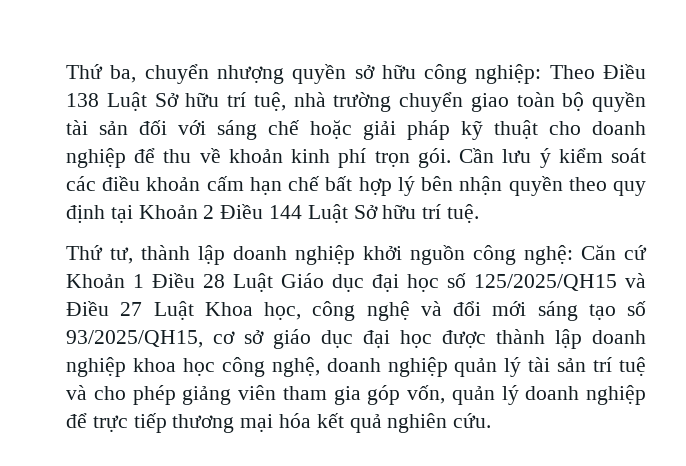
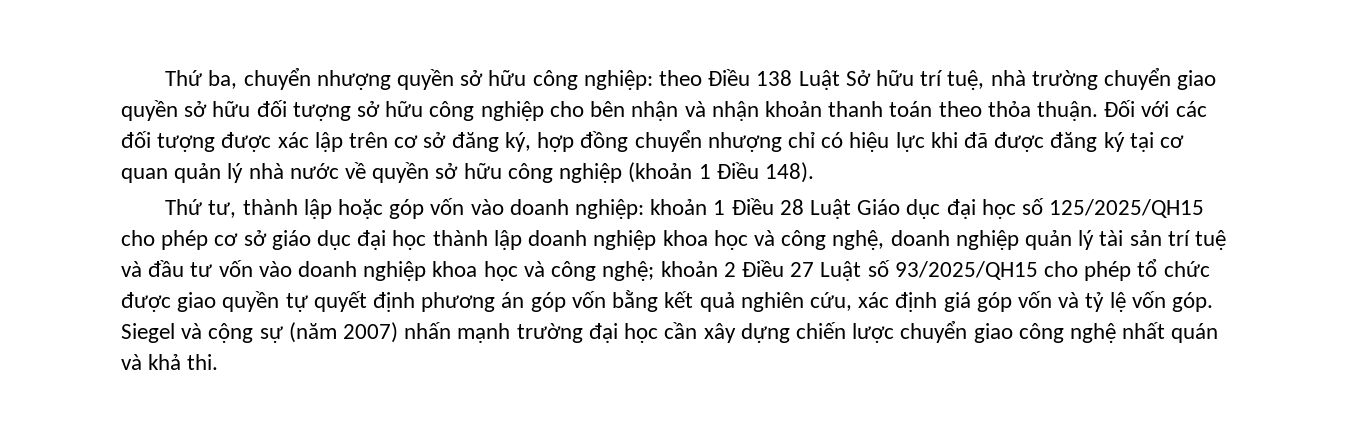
- Thứ ba, chuyển nhượng quyền sở hữu công nghiệp: Theo Điều 138 Luật Sở hữu trí tuệ, nhà trường chuyển giao toàn bộ quyền tài sản đối với sáng chế hoặc giải pháp kỹ thuật cho doanh nghiệp để thu về khoản kinh phí trọn gói. Cần lưu ý kiểm soát các điều khoản cấm hạn chế bất hợp lý bên nhận quyền theo quy định tại Khoản 2 Điều 144 Luật Sở hữu trí tuệ.
- Thứ tư, thành lập doanh nghiệp khởi nguồn công nghệ: Căn cứ Khoản 1 Điều 28 Luật Giáo dục đại học số 125/2025/QH15 và Điều 27 Luật Khoa học, công nghệ và đổi mới sáng tạo số 93/2025/QH15, cơ sở giáo dục đại học được thành lập doanh nghiệp khoa học công nghệ, doanh nghiệp quản lý tài sản trí tuệ và cho phép giảng viên tham gia góp vốn, quản lý doanh nghiệp để trực tiếp thương mại hóa kết quả nghiên cứu.
+ Thứ ba, chuyển nhượng quyền sở hữu công nghiệp: theo Điều 138 Luật Sở hữu trí tuệ, nhà trường chuyển giao quyền sở hữu đối tượng sở hữu công nghiệp cho bên nhận và nhận khoản thanh toán theo thỏa thuận. Đối với các đối tượng được xác lập trên cơ sở đăng ký, hợp đồng chuyển nhượng chỉ có hiệu lực khi đã được đăng ký tại cơ quan quản lý nhà nước về quyền sở hữu công nghiệp (khoản 1 Điều 148).
+ Thứ tư, thành lập hoặc góp vốn vào doanh nghiệp: khoản 1 Điều 28 Luật Giáo dục đại học số 125/2025/QH15 cho phép cơ sở giáo dục đại học thành lập doanh nghiệp khoa học và công nghệ, doanh nghiệp quản lý tài sản trí tuệ và đầu tư vốn vào doanh nghiệp khoa học và công nghệ; khoản 2 Điều 27 Luật số 93/2025/QH15 cho phép tổ chức được giao quyền tự quyết định phương án góp vốn bằng kết quả nghiên cứu, xác định giá góp vốn và tỷ lệ vốn góp. Siegel và cộng sự (năm 2007) nhấn mạnh trường đại học cần xây dựng chiến lược chuyển giao công nghệ nhất quán và khả thi.

